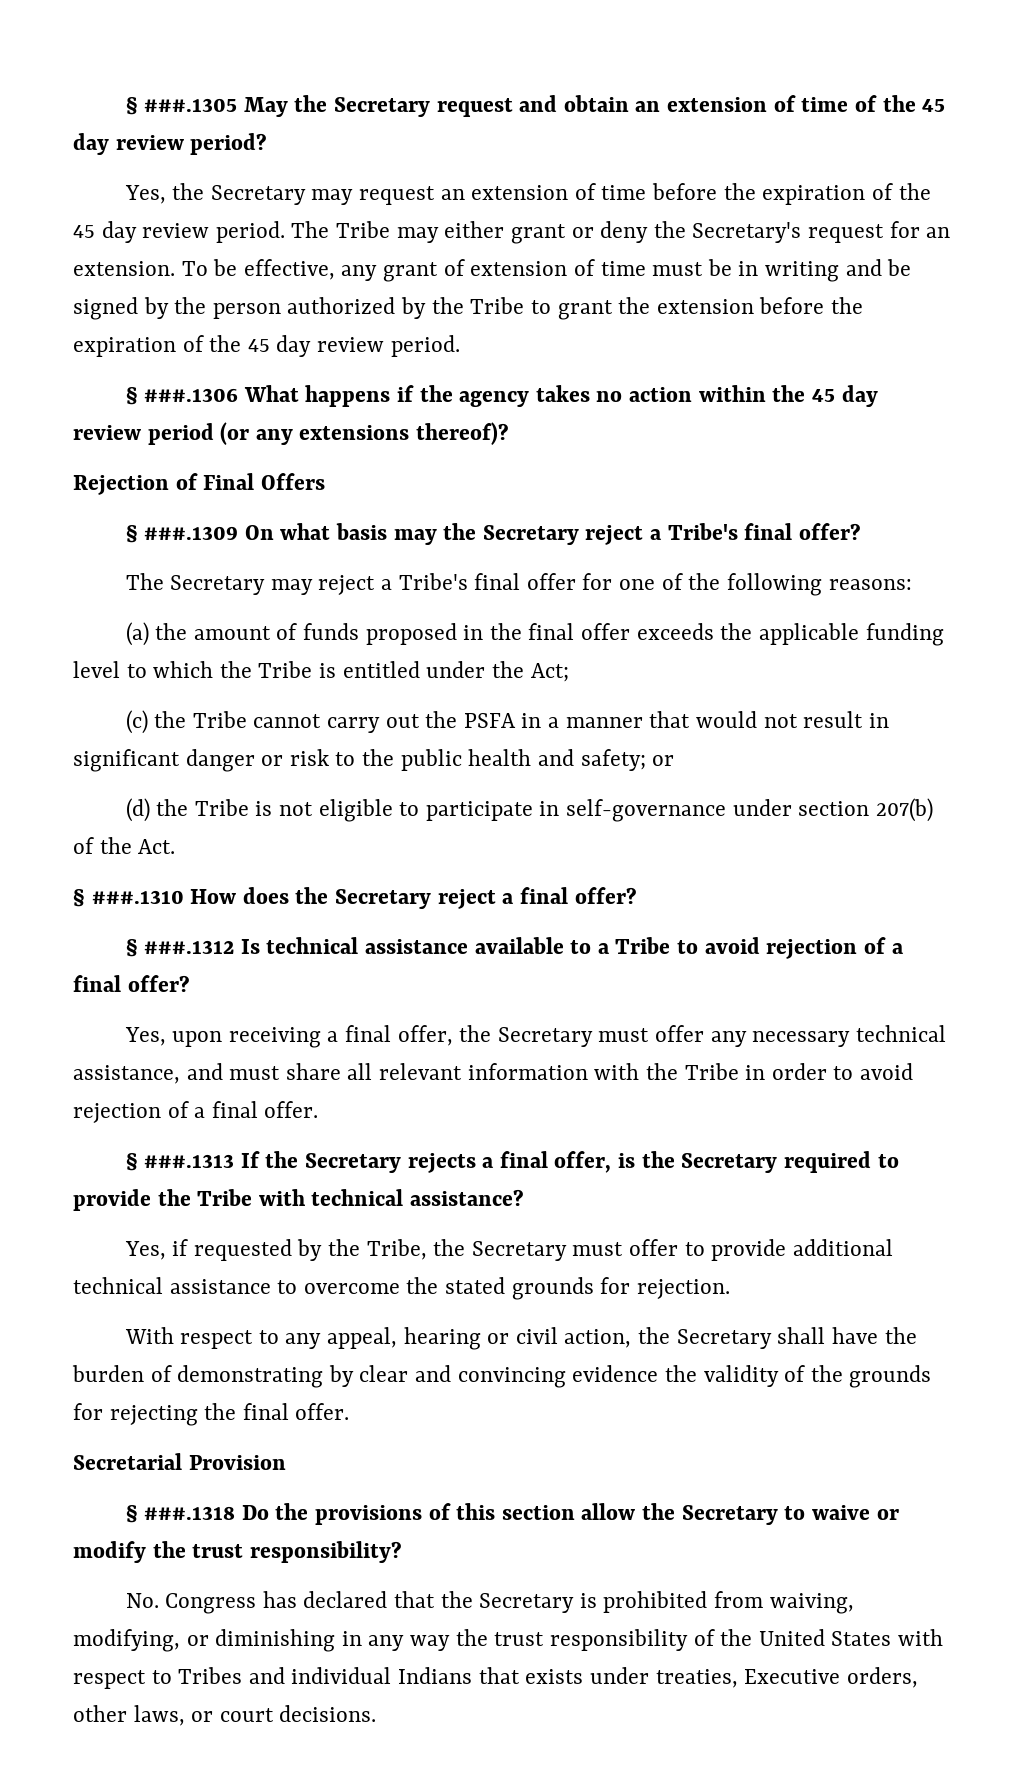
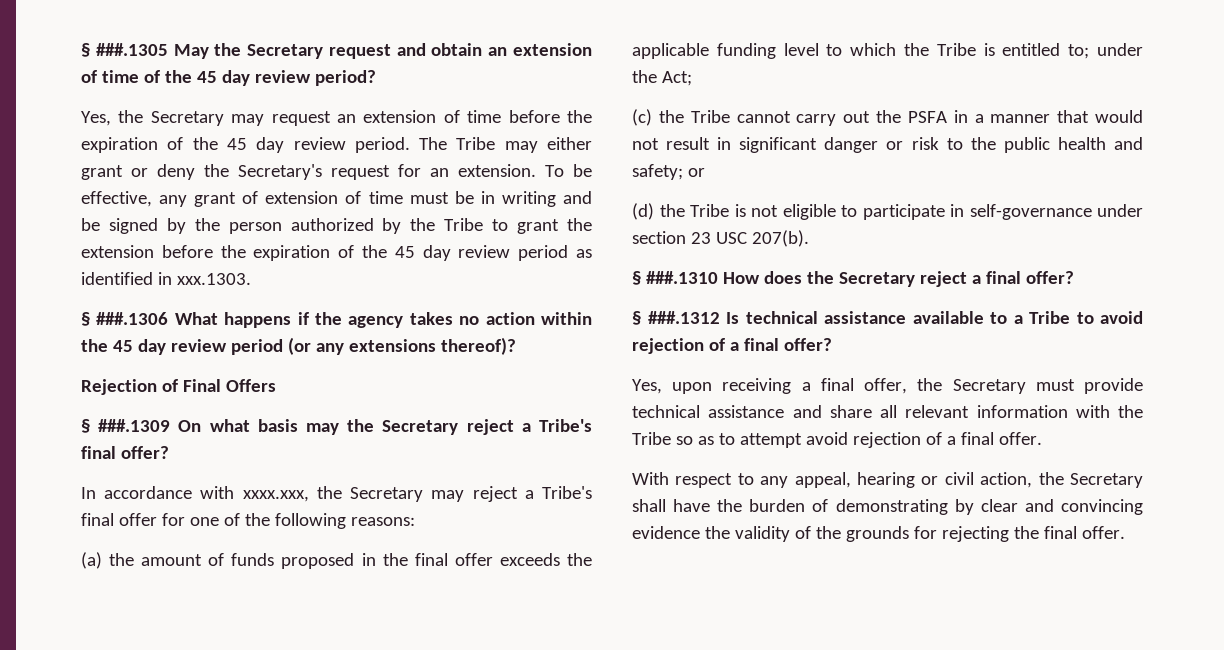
- To be effective, any grant of extension of time must be in writing and be signed by the person authorized by the Tribe to grant the extension before the expiration of the 45 day review period.
+ To be effective, any grant of extension of time must be in writing and be signed by the person authorized by the Tribe to grant the extension before the expiration of the 45 day review period as identified in xxx.1303.
- The Secretary may reject a Tribe's final offer for one of the following reasons:
+ In accordance with xxxx.xxx, the Secretary may reject a Tribe's final offer for one of the following reasons:
- (a) the amount of funds proposed in the final offer exceeds the applicable funding level to which the Tribe is entitled under the Act;
+ (a) the amount of funds proposed in the final offer exceeds the applicable funding level to which the Tribe is entitled to; under the Act;
- (d) the Tribe is not eligible to participate in self-governance under section 207(b) of the Act.
+ (d) the Tribe is not eligible to participate in self-governance under section 23 USC 207(b).
- Yes, upon receiving a final offer, the Secretary must offer any necessary technical assistance, and must share all relevant information with the Tribe in order to avoid rejection of a final offer.
+ Yes, upon receiving a final offer, the Secretary must provide technical assistance and share all relevant information with the Tribe so as to attempt avoid rejection of a final offer.
- § ###.1313 If the Secretary rejects a final offer, is the Secretary required to provide the Tribe with technical assistance?
- Yes, if requested by the Tribe, the Secretary must offer to provide additional technical assistance to overcome the stated grounds for rejection.
- Secretarial Provision
- § ###.1318 Do the provisions of this section allow the Secretary to waive or modify the trust responsibility?
- No. Congress has declared that the Secretary is prohibited from waiving, modifying, or diminishing in any way the trust responsibility of the United States with respect to Tribes and individual Indians that exists under treaties, Executive orders, other laws, or court decisions.

